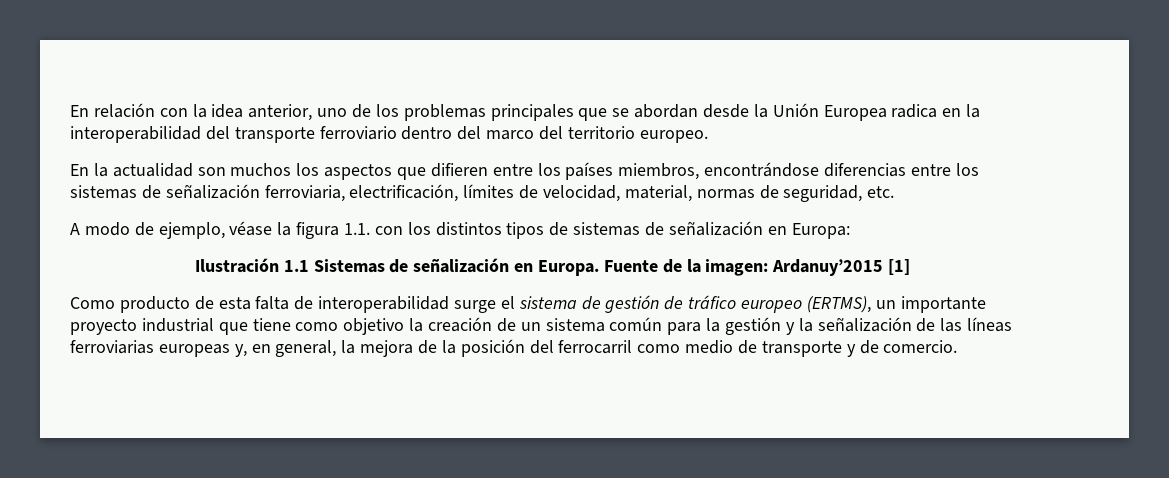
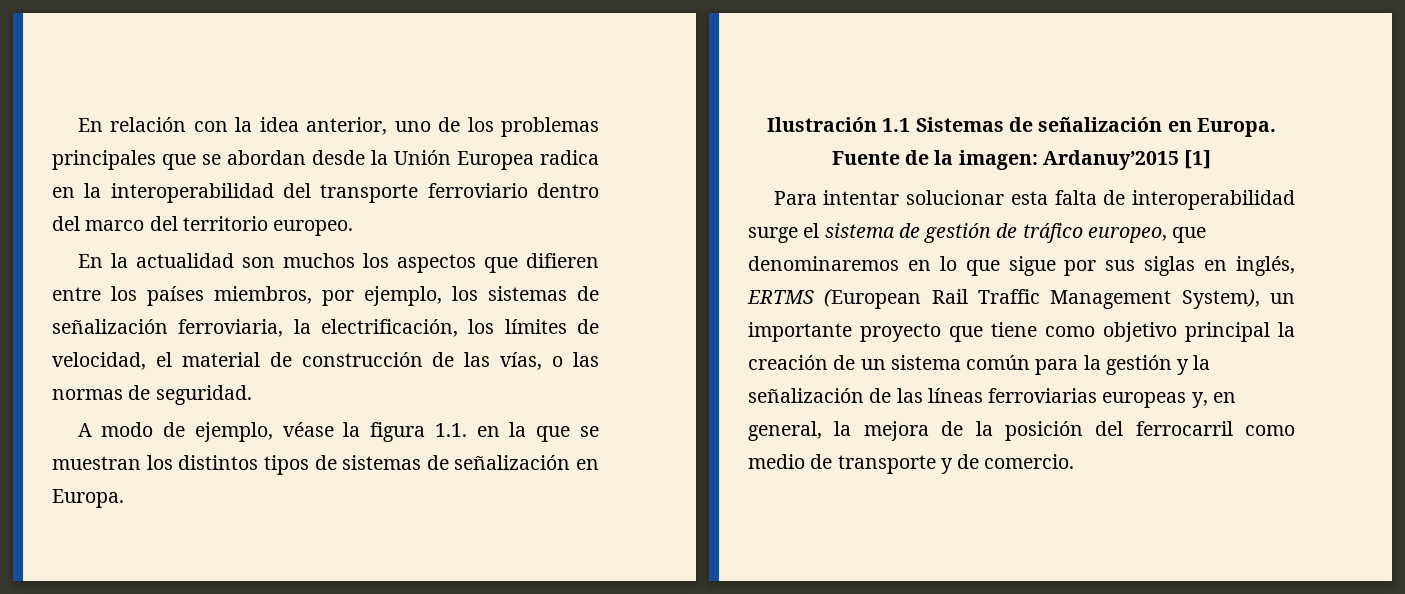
- En la actualidad son muchos los aspectos que difieren entre los países miembros, encontrándose diferencias entre los sistemas de señalización ferroviaria, electrificación, límites de velocidad, material, normas de seguridad, etc.
+ En la actualidad son muchos los aspectos que difieren entre los países miembros, por ejemplo, los sistemas de señalización ferroviaria, la electrificación, los límites de velocidad, el material de construcción de las vías, o las normas de seguridad.
- A modo de ejemplo, véase la figura 1.1. con los distintos tipos de sistemas de señalización en Europa:
+ A modo de ejemplo, véase la figura 1.1. en la que se muestran los distintos tipos de sistemas de señalización en Europa.
- Como producto de esta falta de interoperabilidad surge el sistema de gestión de tráfico europeo (ERTMS), un importante proyecto industrial que tiene como objetivo la creación de un sistema común para la gestión y la señalización de las líneas ferroviarias europeas y, en general, la mejora de la posición del ferrocarril como medio de transporte y de comercio.
+ Para intentar solucionar esta falta de interoperabilidad surge el sistema de gestión de tráfico europeo, que denominaremos en lo que sigue por sus siglas en inglés, ERTMS (European Rail Traffic Management System), un importante proyecto que tiene como objetivo principal la creación de un sistema común para la gestión y la señalización de las líneas ferroviarias europeas y, en general, la mejora de la posición del ferrocarril como medio de transporte y de comercio.

